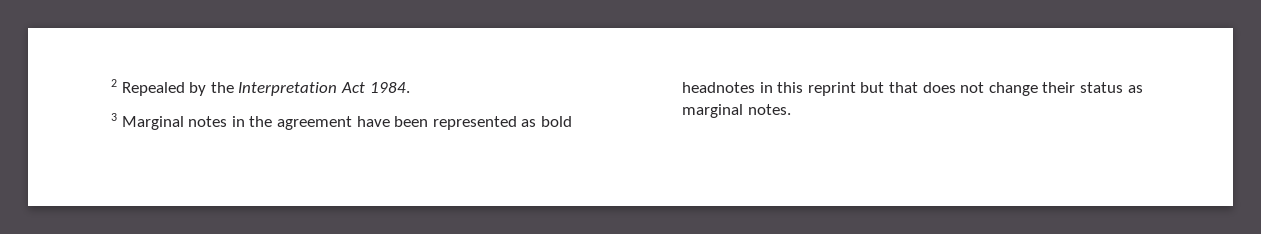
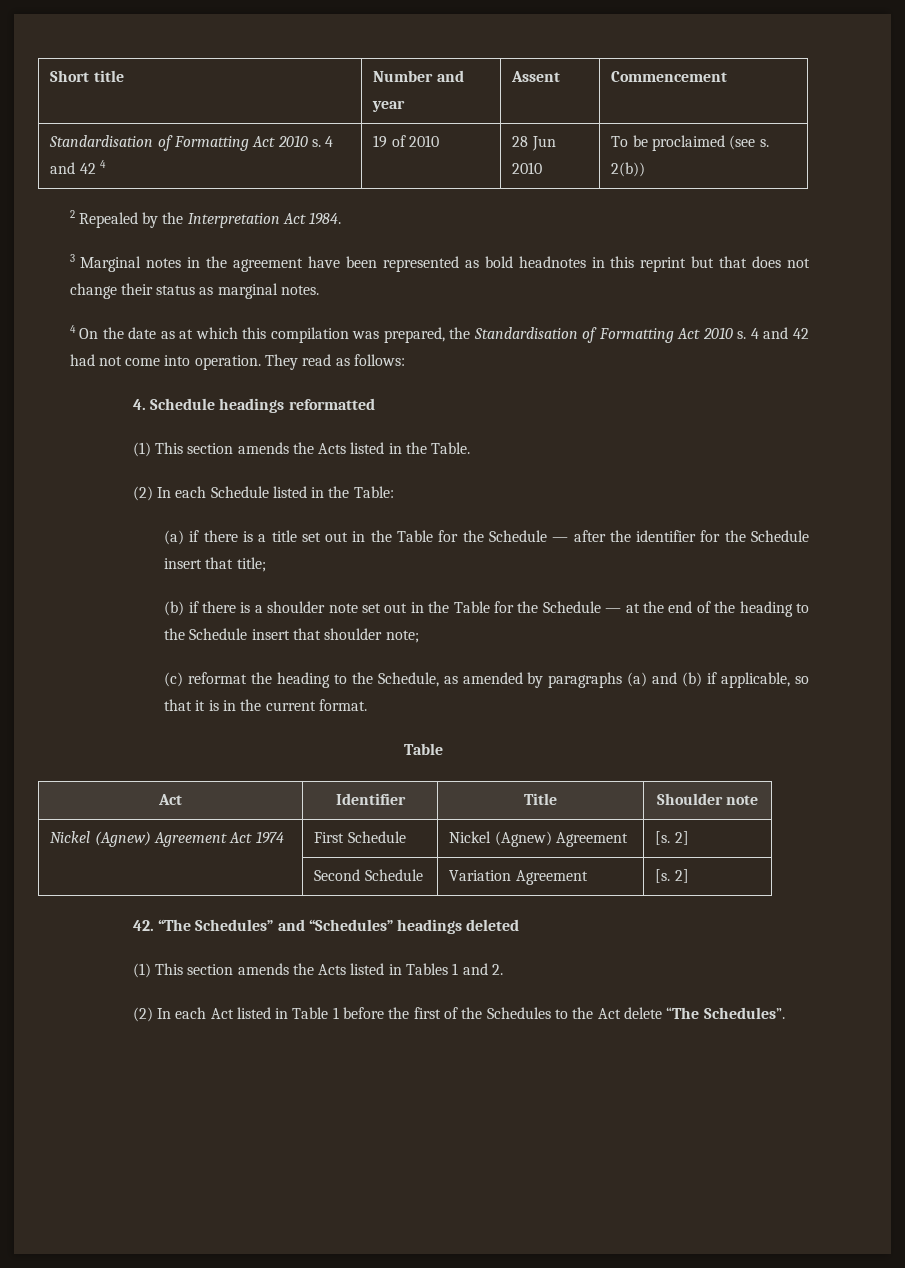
+ Short title | Number and year | Assent | Commencement
+ Standardisation of Formatting Act 2010 s. 4 and 42 4 | 19 of 2010 | 28 Jun 2010 | To be proclaimed (see s. 2(b))
+ 4 On the date as at which this compilation was prepared, the Standardisation of Formatting Act 2010 s. 4 and 42 had not come into operation. They read as follows:
+ 4. Schedule headings reformatted
+ (1) This section amends the Acts listed in the Table.
+ (2) In each Schedule listed in the Table:
+ (a) if there is a title set out in the Table for the Schedule — after the identifier for the Schedule insert that title;
+ (b) if there is a shoulder note set out in the Table for the Schedule — at the end of the heading to the Schedule insert that shoulder note;
+ (c) reformat the heading to the Schedule, as amended by paragraphs (a) and (b) if applicable, so that it is in the current format.
+ Table
+ Act | Identifier | Title | Shoulder note
+ Nickel (Agnew) Agreement Act 1974 | First Schedule | Nickel (Agnew) Agreement | [s. 2]
+ | Second Schedule | Variation Agreement | [s. 2]
+ 42. “The Schedules” and “Schedules” headings deleted
+ (1) This section amends the Acts listed in Tables 1 and 2.
+ (2) In each Act listed in Table 1 before the first of the Schedules to the Act delete “The Schedules”.

